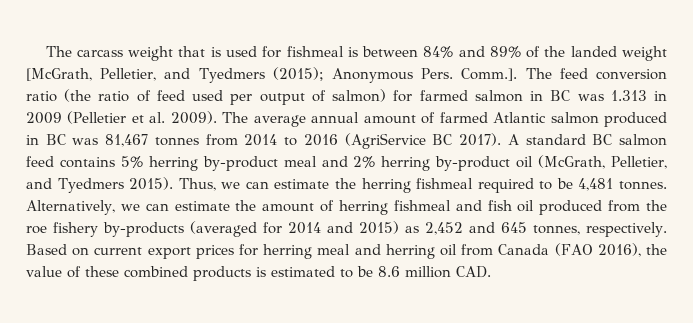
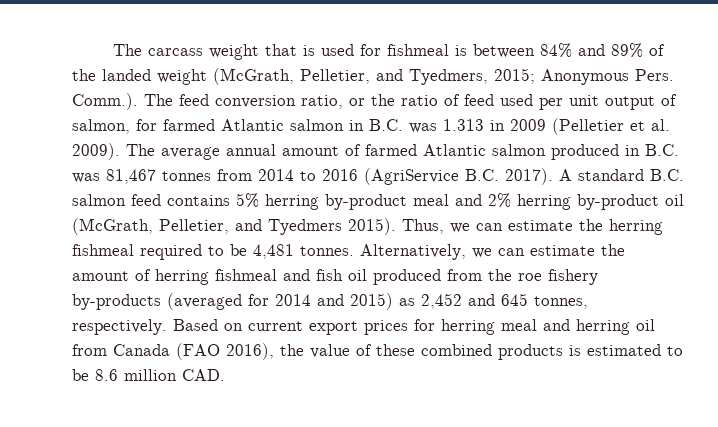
- The carcass weight that is used for fishmeal is between 84% and 89% of the landed weight [McGrath, Pelletier, and Tyedmers (2015); Anonymous Pers.
+ The carcass weight that is used for fishmeal is between 84% and 89% of the landed weight (McGrath, Pelletier, and Tyedmers, 2015; Anonymous Pers.
- Comm.]. The feed conversion ratio (the ratio of feed used per output of salmon) for farmed salmon in BC was 1.313 in 2009 (Pelletier et al. 2009).
+ Comm.). The feed conversion ratio, or the ratio of feed used per unit output of salmon, for farmed Atlantic salmon in B.C. was 1.313 in 2009 (Pelletier et al. 2009).
- The average annual amount of farmed Atlantic salmon produced in BC was 81,467 tonnes from 2014 to 2016 (AgriService BC 2017).
+ The average annual amount of farmed Atlantic salmon produced in B.C. was 81,467 tonnes from 2014 to 2016 (AgriService B.C. 2017).
- A standard BC salmon feed contains 5% herring by-product meal and 2% herring by-product oil (McGrath, Pelletier, and Tyedmers 2015).
+ A standard B.C. salmon feed contains 5% herring by-product meal and 2% herring by-product oil (McGrath, Pelletier, and Tyedmers 2015).

